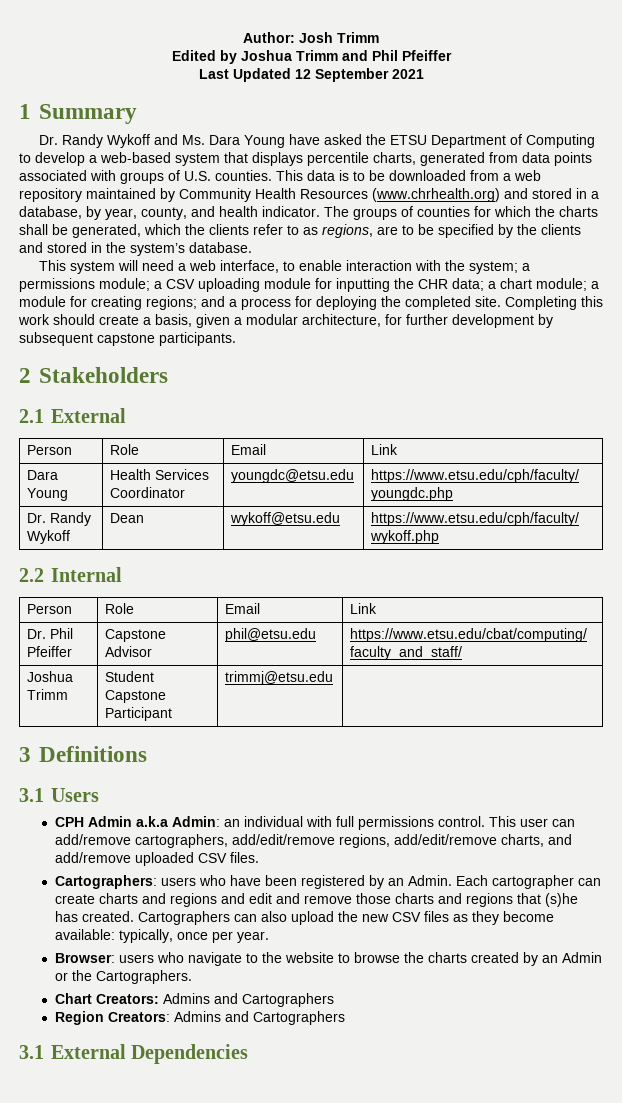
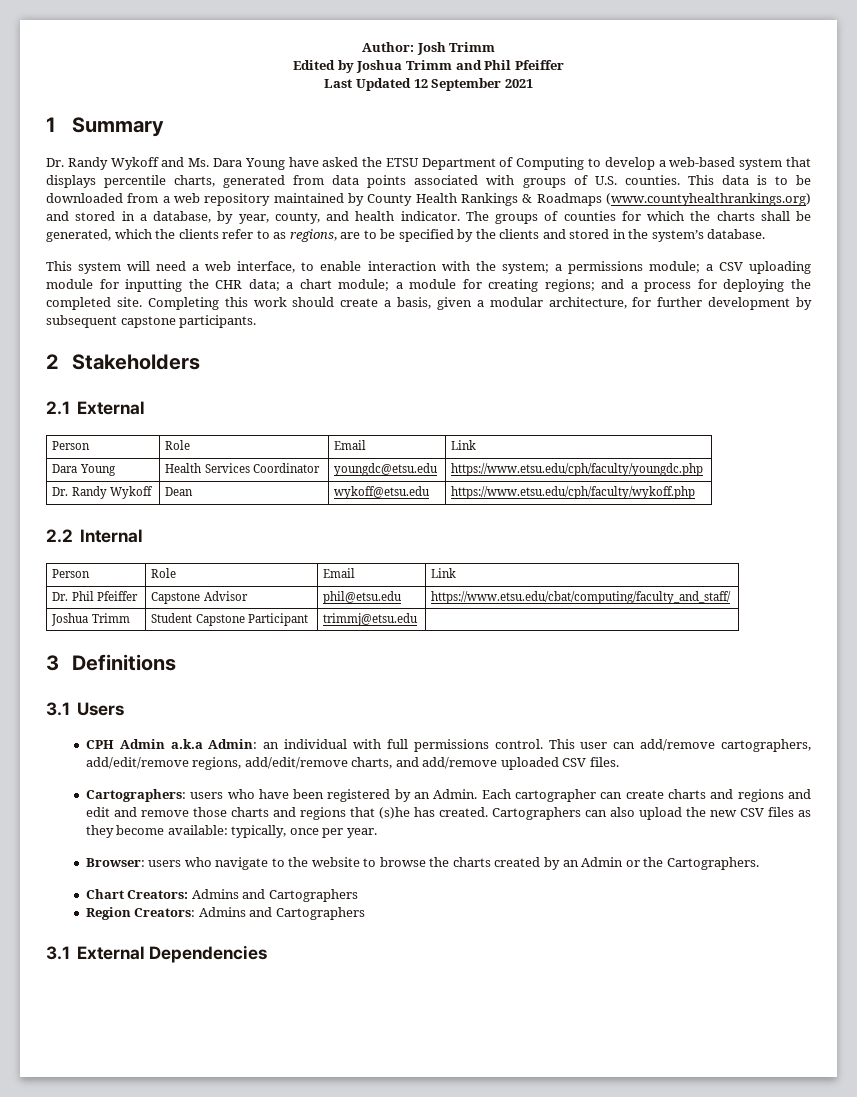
- This data is to be downloaded from a web repository maintained by Community Health Resources (www.chrhealth.org) and stored in a database, by year, county, and health indicator.
+ This data is to be downloaded from a web repository maintained by County Health Rankings & Roadmaps (www.countyhealthrankings.org) and stored in a database, by year, county, and health indicator.

